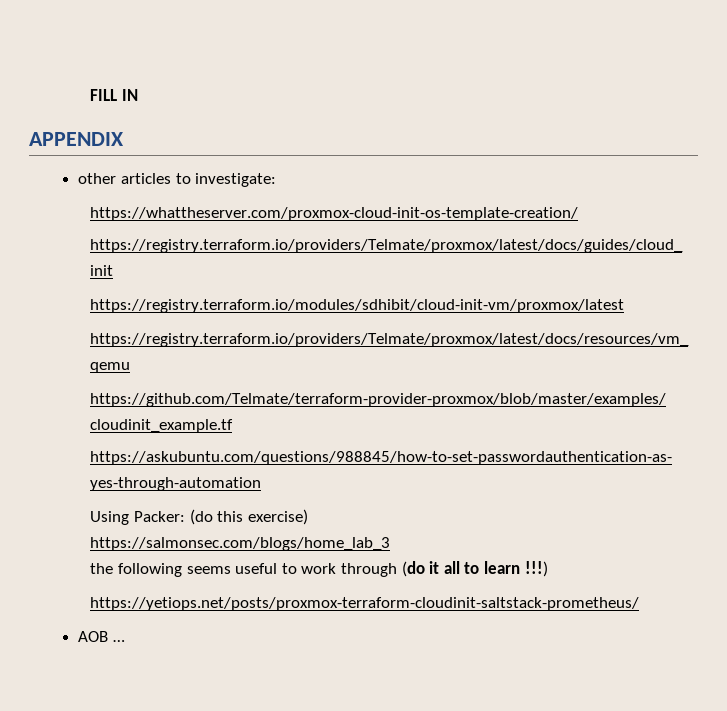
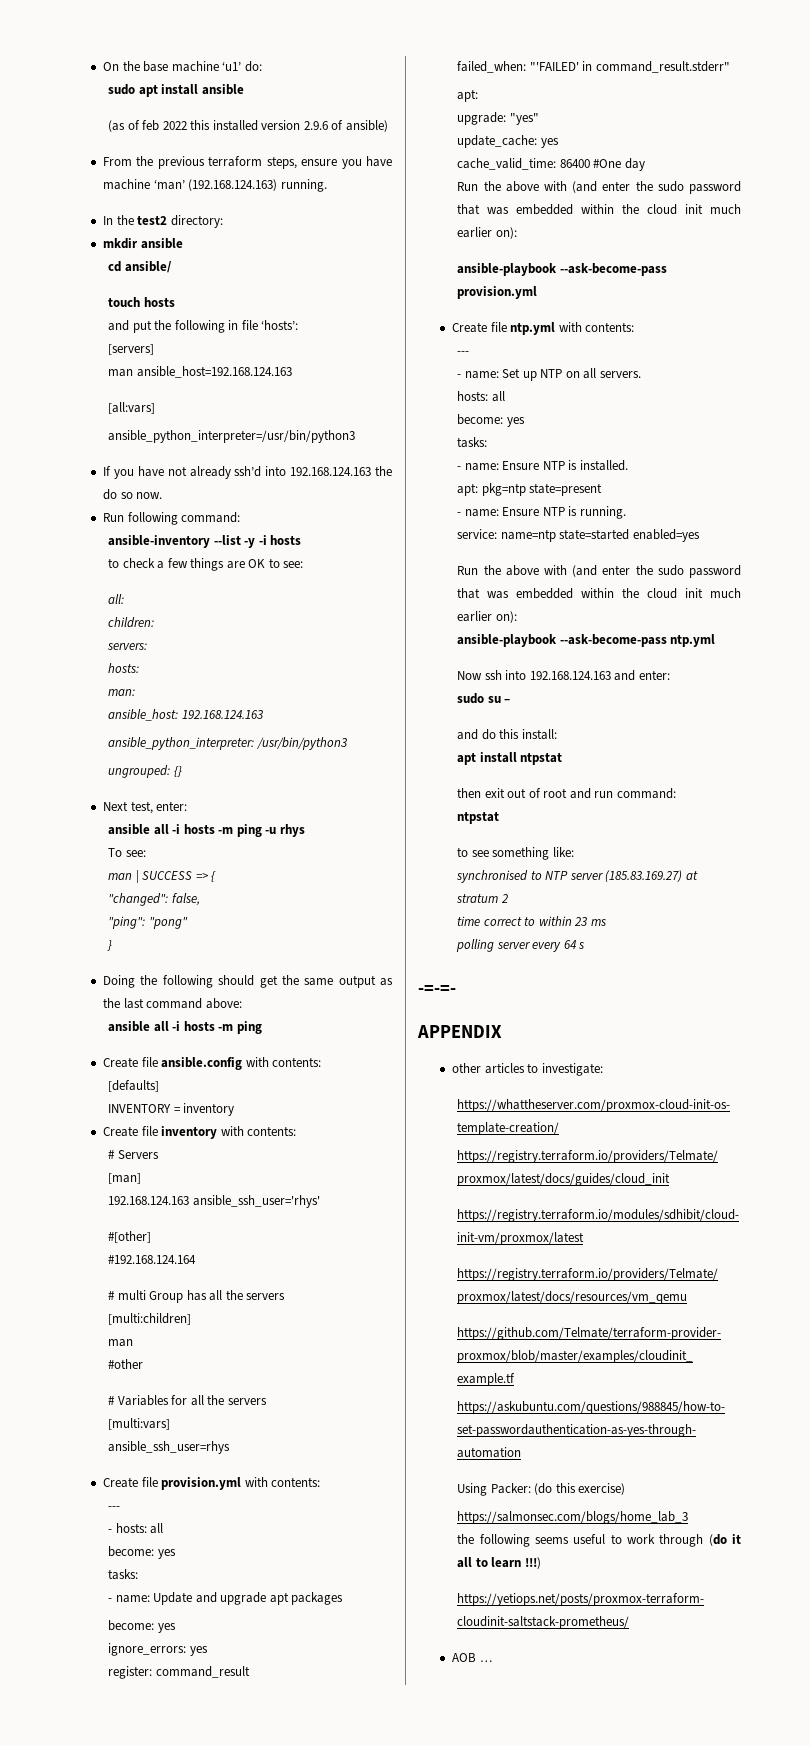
- FILL IN
+ On the base machine ‘u1’ do:
+ sudo apt install ansible
+ (as of feb 2022 this installed version 2.9.6 of ansible)
+ From the previous terraform steps, ensure you have machine ‘man’ (192.168.124.163) running.
+ In the test2 directory:
+ mkdir ansible
+ cd ansible/
+ touch hosts
+ and put the following in file ‘hosts’:
+ [servers]
+ man ansible_host=192.168.124.163
+ [all:vars]
+ ansible_python_interpreter=/usr/bin/python3
+ If you have not already ssh’d into 192.168.124.163 the do so now.
+ Run following command:
+ ansible-inventory --list -y -i hosts
+ to check a few things are OK to see:
+ all:
+ children:
+ servers:
+ hosts:
+ man:
+ ansible_host: 192.168.124.163
+ ansible_python_interpreter: /usr/bin/python3
+ ungrouped: {}
+ Next test, enter:
+ ansible all -i hosts -m ping -u rhys
+ To see:
+ man | SUCCESS => {
+ "changed": false,
+ "ping": "pong"
+ }
+ Doing the following should get the same output as the last command above:
+ ansible all -i hosts -m ping
+ Create file ansible.config with contents:
+ [defaults]
+ INVENTORY = inventory
+ Create file inventory with contents:
+ # Servers
+ [man]
+ 192.168.124.163 ansible_ssh_user='rhys'
+ #[other]
+ #192.168.124.164
+ # multi Group has all the servers
+ [multi:children]
+ man
+ #other
+ # Variables for all the servers
+ [multi:vars]
+ ansible_ssh_user=rhys
+ Create file provision.yml with contents:
+ ---
+ - hosts: all
+ become: yes
+ tasks:
+ - name: Update and upgrade apt packages
+ become: yes
+ ignore_errors: yes
+ register: command_result
+ failed_when: "'FAILED' in command_result.stderr"
+ apt:
+ upgrade: "yes"
+ update_cache: yes
+ cache_valid_time: 86400 #One day
+ Run the above with (and enter the sudo password that was embedded within the cloud init much earlier on):
+ ansible-playbook --ask-become-pass provision.yml
+ Create file ntp.yml with contents:
+ ---
+ - name: Set up NTP on all servers.
+ hosts: all
+ become: yes
+ tasks:
+ - name: Ensure NTP is installed.
+ apt: pkg=ntp state=present
+ - name: Ensure NTP is running.
+ service: name=ntp state=started enabled=yes
+ Run the above with (and enter the sudo password that was embedded within the cloud init much earlier on):
+ ansible-playbook --ask-become-pass ntp.yml
+ Now ssh into 192.168.124.163 and enter:
+ sudo su –
+ and do this install:
+ apt install ntpstat
+ then exit out of root and run command:
+ ntpstat
+ to see something like:
+ synchronised to NTP server (185.83.169.27) at stratum 2
+ time correct to within 23 ms
+ polling server every 64 s
+ -=-=-

